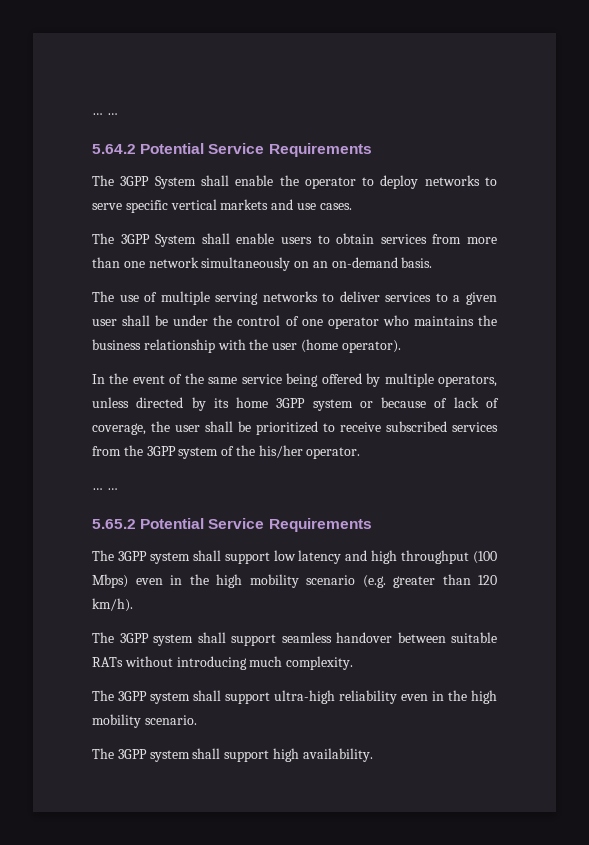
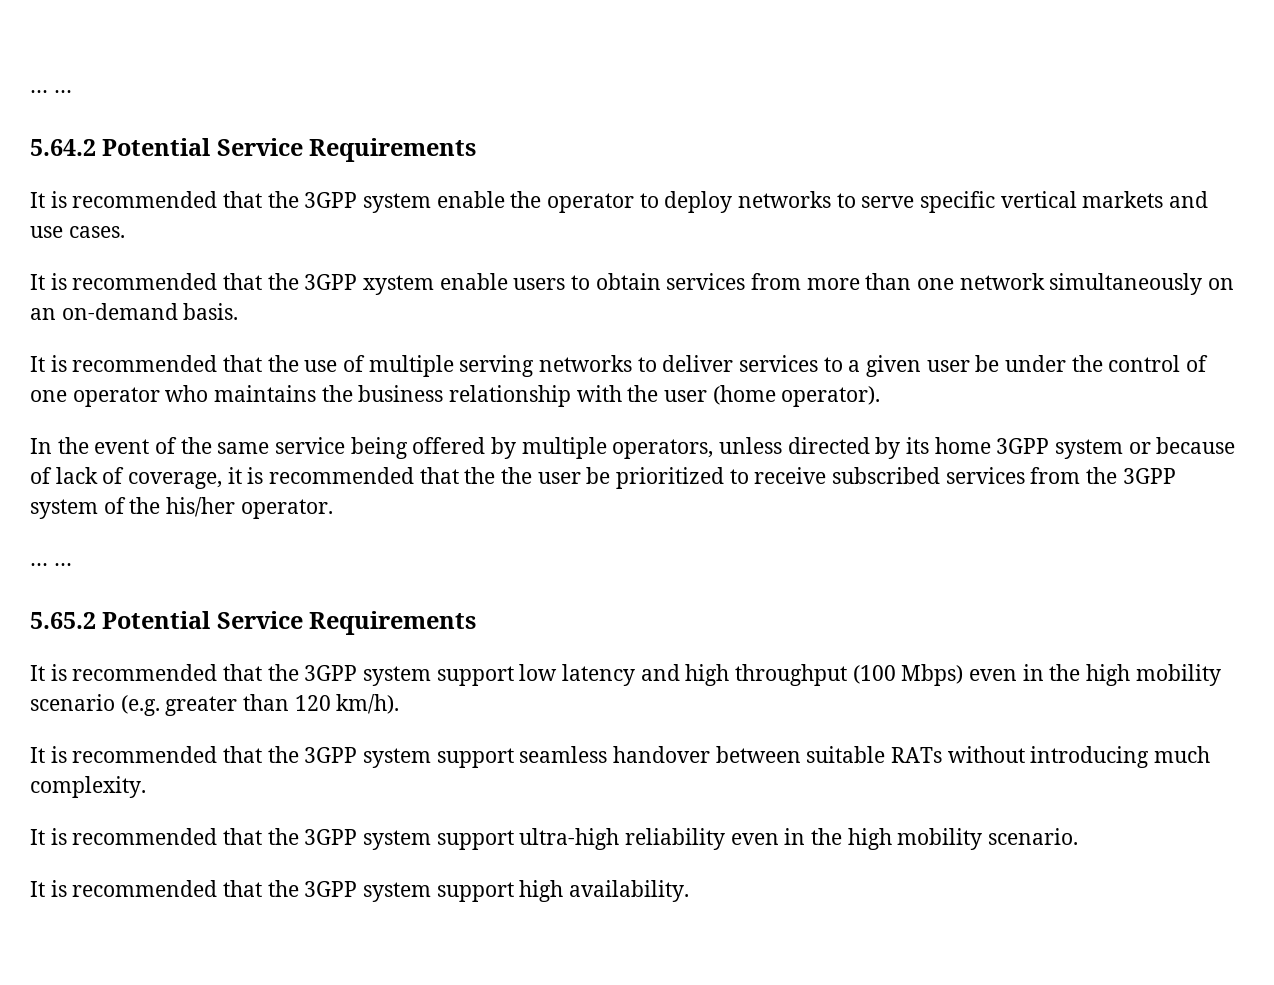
- The 3GPP System shall enable the operator to deploy networks to serve specific vertical markets and use cases.
+ It is recommended that the 3GPP system enable the operator to deploy networks to serve specific vertical markets and use cases.
- The 3GPP System shall enable users to obtain services from more than one network simultaneously on an on-demand basis.
+ It is recommended that the 3GPP xystem enable users to obtain services from more than one network simultaneously on an on-demand basis.
- The use of multiple serving networks to deliver services to a given user shall be under the control of one operator who maintains the business relationship with the user (home operator).
+ It is recommended that the use of multiple serving networks to deliver services to a given user be under the control of one operator who maintains the business relationship with the user (home operator).
- In the event of the same service being offered by multiple operators, unless directed by its home 3GPP system or because of lack of coverage, the user shall be prioritized to receive subscribed services from the 3GPP system of the his/her operator.
+ In the event of the same service being offered by multiple operators, unless directed by its home 3GPP system or because of lack of coverage, it is recommended that the the user be prioritized to receive subscribed services from the 3GPP system of the his/her operator.
- The 3GPP system shall support low latency and high throughput (100 Mbps) even in the high mobility scenario (e.g. greater than 120 km/h).
+ It is recommended that the 3GPP system support low latency and high throughput (100 Mbps) even in the high mobility scenario (e.g. greater than 120 km/h).
- The 3GPP system shall support seamless handover between suitable RATs without introducing much complexity.
+ It is recommended that the 3GPP system support seamless handover between suitable RATs without introducing much complexity.
- The 3GPP system shall support ultra-high reliability even in the high mobility scenario.
+ It is recommended that the 3GPP system support ultra-high reliability even in the high mobility scenario.
- The 3GPP system shall support high availability.
+ It is recommended that the 3GPP system support high availability.

